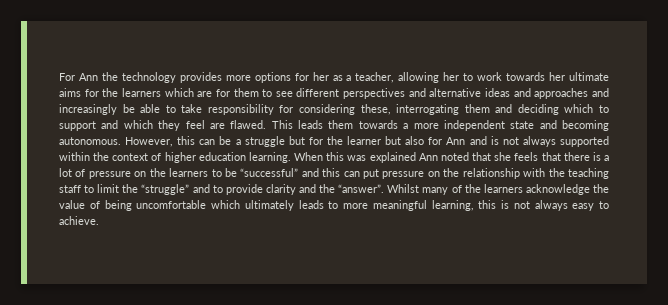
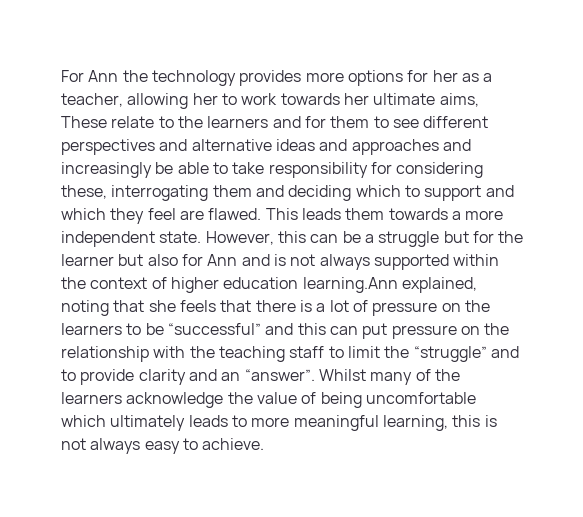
- For Ann the technology provides more options for her as a teacher, allowing her to work towards her ultimate aims for the learners which are for them to see different perspectives and alternative ideas and approaches and increasingly be able to take responsibility for considering these, interrogating them and deciding which to support and which they feel are flawed.
+ For Ann the technology provides more options for her as a teacher, allowing her to work towards her ultimate aims, These relate to the learners and for them to see different perspectives and alternative ideas and approaches and increasingly be able to take responsibility for considering these, interrogating them and deciding which to support and which they feel are flawed.
- This leads them towards a more independent state and becoming autonomous.
+ This leads them towards a more independent state.
- However, this can be a struggle but for the learner but also for Ann and is not always supported within the context of higher education learning. When this was explained Ann noted that she feels that there is a lot of pressure on the learners to be “successful” and this can put pressure on the relationship with the teaching staff to limit the “struggle” and to provide clarity and the “answer”.
+ However, this can be a struggle but for the learner but also for Ann and is not always supported within the context of higher education learning.Ann explained, noting that she feels that there is a lot of pressure on the learners to be “successful” and this can put pressure on the relationship with the teaching staff to limit the “struggle” and to provide clarity and an “answer”.

